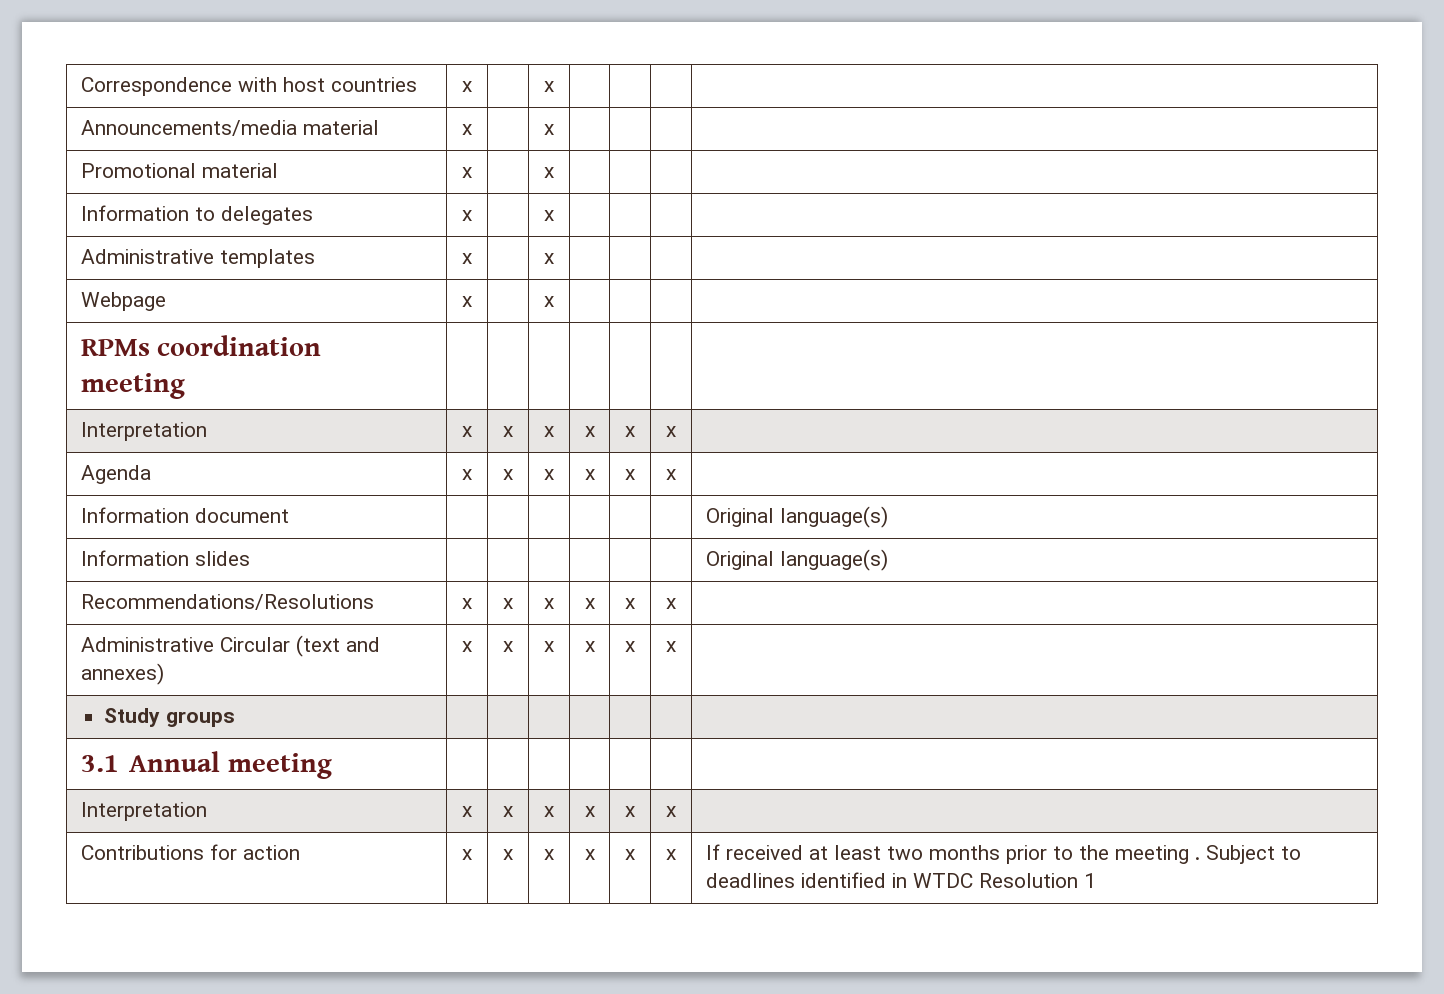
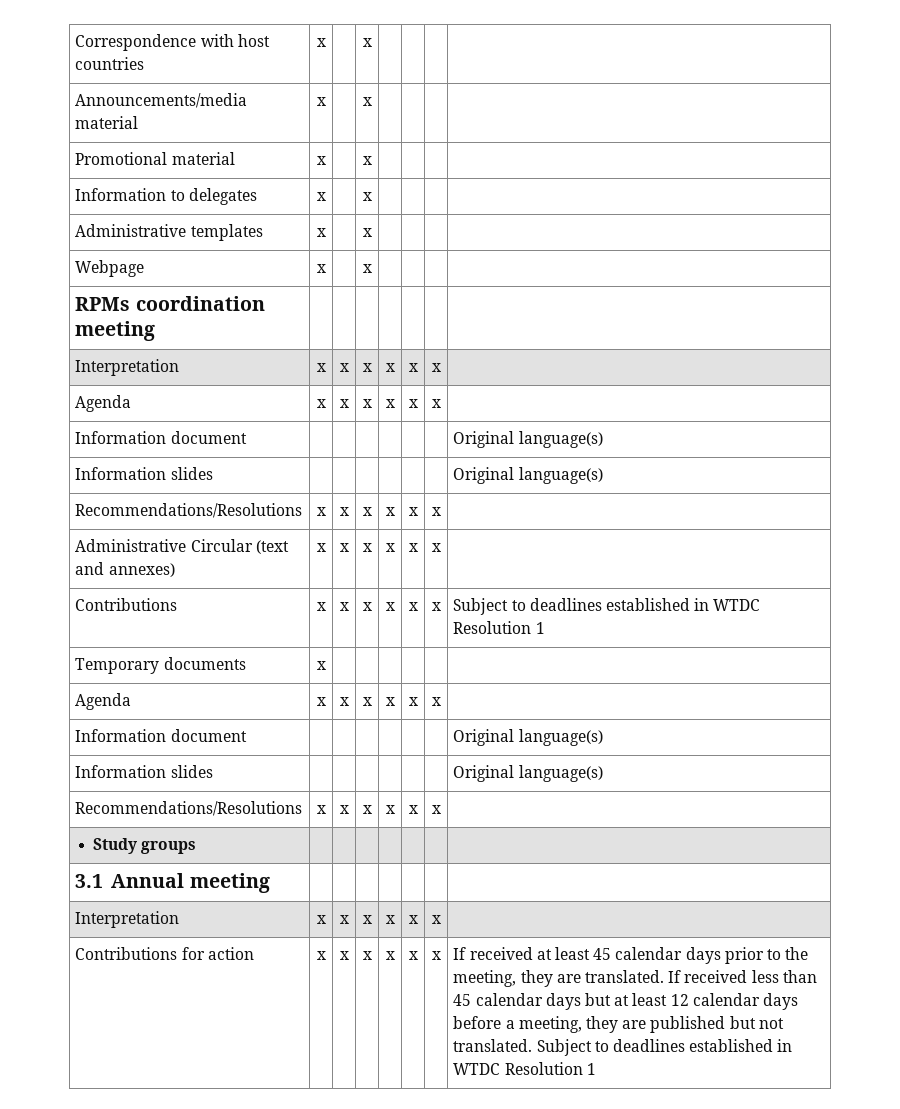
+ Contributions | x | x | x | x | x | x | Subject to deadlines established in WTDC Resolution 1
+ Temporary documents | x | | | | | |
+ Agenda | x | x | x | x | x | x |
+ Information document | | | | | | | Original language(s)
+ Information slides | | | | | | | Original language(s)
+ Recommendations/Resolutions | x | x | x | x | x | x |
- If received at least two months prior to the meeting . Subject to deadlines identified in WTDC Resolution 1
+ If received at least 45 calendar days prior to the meeting, they are translated. If received less than 45 calendar days but at least 12 calendar days before a meeting, they are published but not translated. Subject to deadlines established in WTDC Resolution 1

